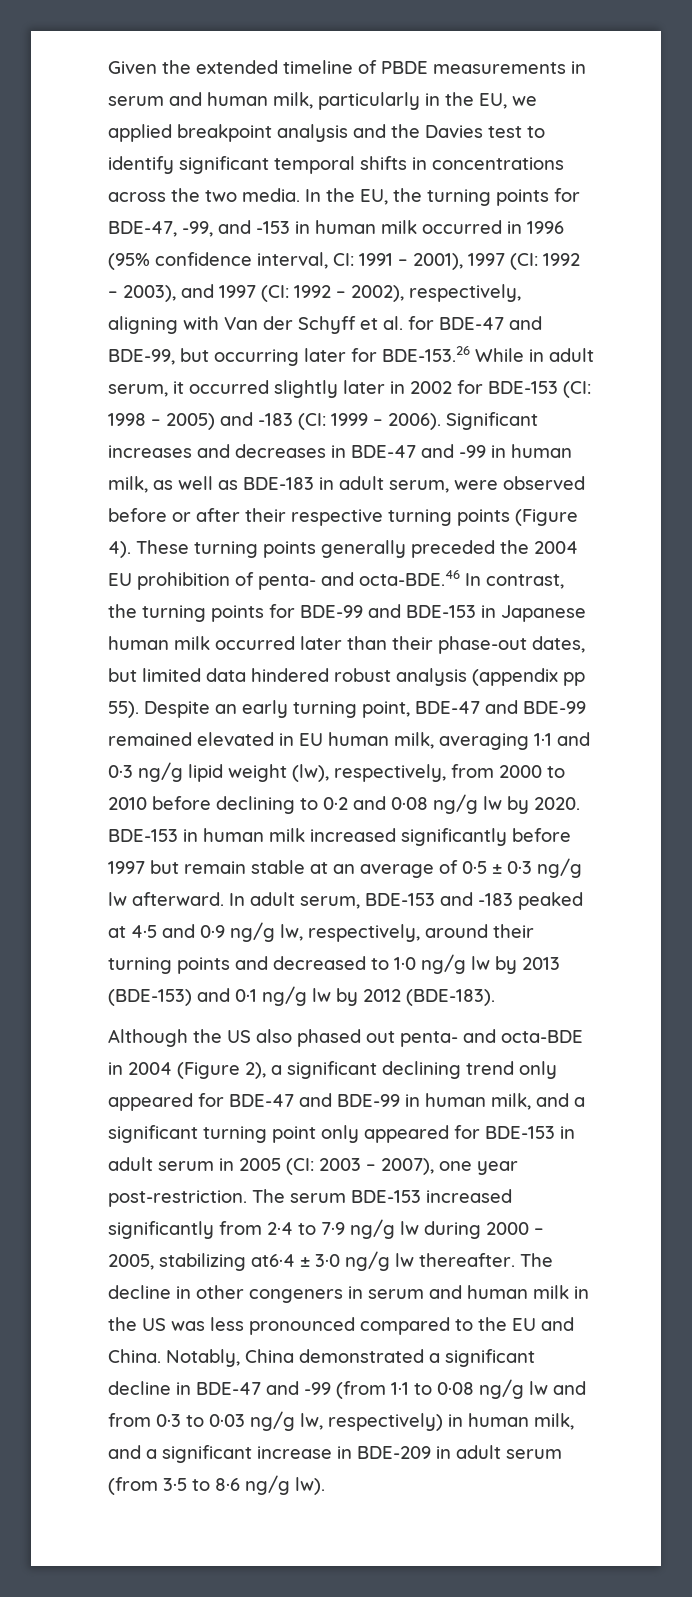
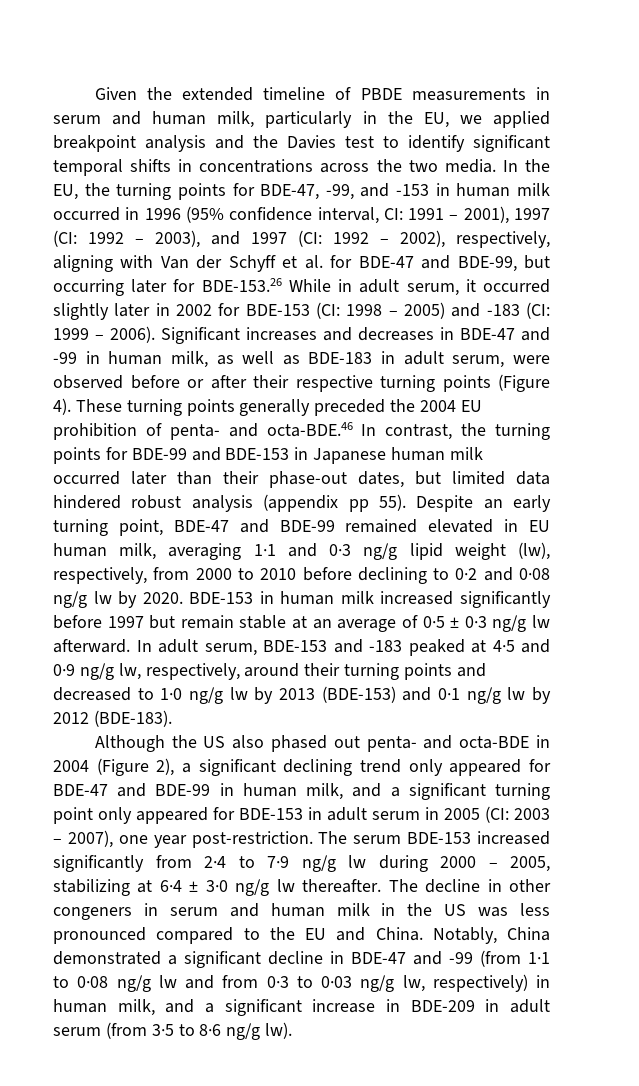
- The serum BDE-153 increased significantly from 2·4 to 7·9 ng/g lw during 2000 – 2005, stabilizing at6·4 ± 3·0 ng/g lw thereafter.
+ The serum BDE-153 increased significantly from 2·4 to 7·9 ng/g lw during 2000 – 2005, stabilizing at 6·4 ± 3·0 ng/g lw thereafter.

